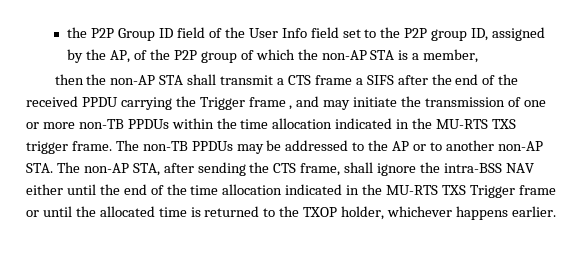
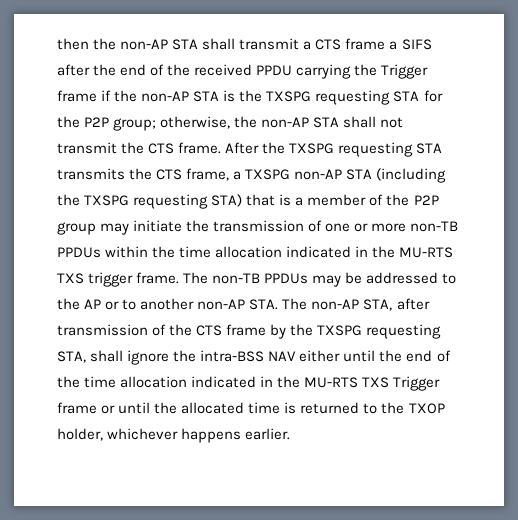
- the P2P Group ID field of the User Info field set to the P2P group ID, assigned by the AP, of the P2P group of which the non-AP STA is a member,
- then the non-AP STA shall transmit a CTS frame a SIFS after the end of the received PPDU carrying the Trigger frame , and may initiate the transmission of one or more non-TB PPDUs within the time allocation indicated in the MU-RTS TXS trigger frame.
+ then the non-AP STA shall transmit a CTS frame a SIFS after the end of the received PPDU carrying the Trigger frame if the non-AP STA is the TXSPG requesting STA for the P2P group; otherwise, the non-AP STA shall not transmit the CTS frame. After the TXSPG requesting STA transmits the CTS frame, a TXSPG non-AP STA (including the TXSPG requesting STA) that is a member of the P2P group may initiate the transmission of one or more non-TB PPDUs within the time allocation indicated in the MU-RTS TXS trigger frame.
- The non-TB PPDUs may be addressed to the AP or to another non-AP STA. The non-AP STA, after sending the CTS frame, shall ignore the intra-BSS NAV either until the end of the time allocation indicated in the MU-RTS TXS Trigger frame or until the allocated time is returned to the TXOP holder, whichever happens earlier.
+ The non-TB PPDUs may be addressed to the AP or to another non-AP STA. The non-AP STA, after transmission of the CTS frame by the TXSPG requesting STA, shall ignore the intra-BSS NAV either until the end of the time allocation indicated in the MU-RTS TXS Trigger frame or until the allocated time is returned to the TXOP holder, whichever happens earlier.

